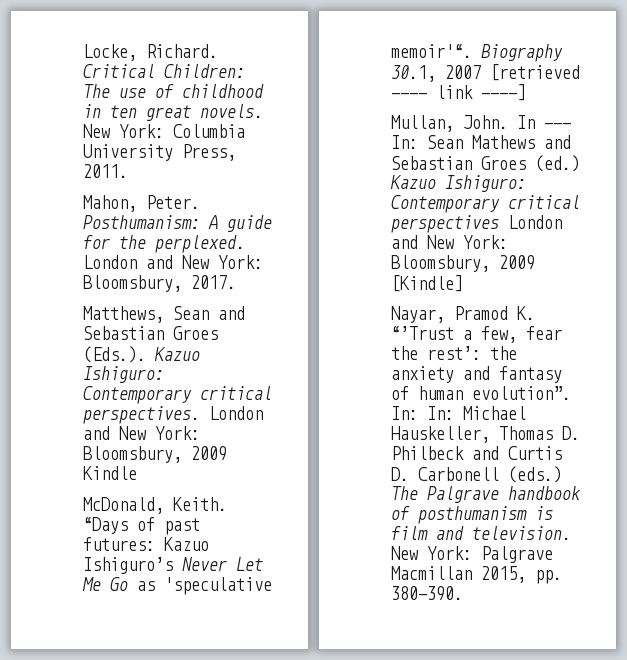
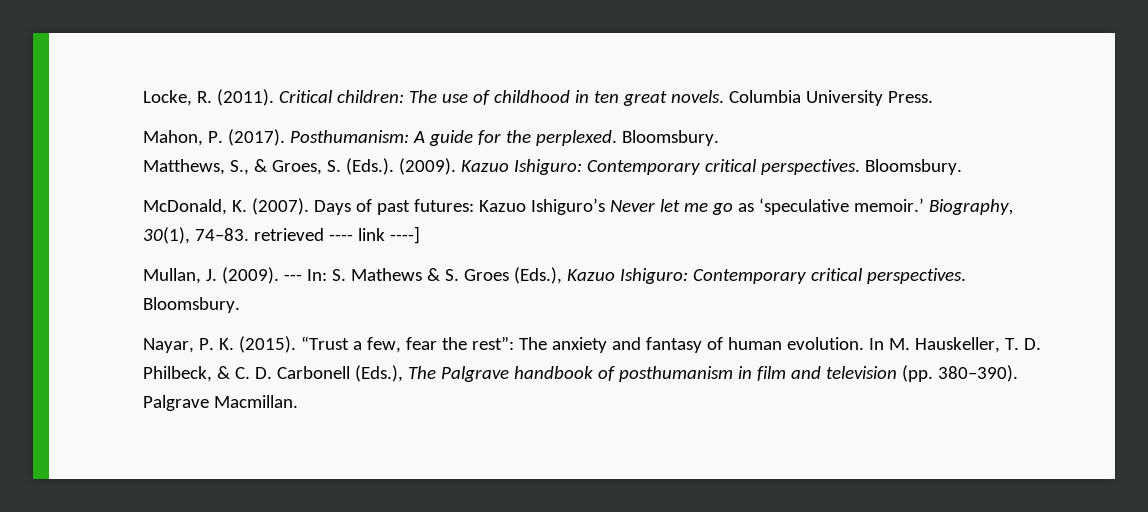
- Locke, Richard. Critical Children: The use of childhood in ten great novels.
+ Locke, R. (2011). Critical children: The use of childhood in ten great novels.
- New York: Columbia University Press, 2011.
+ Columbia University Press.
- Mahon, Peter.
+ Mahon, P. (2017).
- Posthumanism: A guide for the perplexed. London and New York: Bloomsbury, 2017.
- Matthews, Sean and Sebastian Groes (Eds.). Kazuo Ishiguro: Contemporary critical perspectives. London and New York: Bloomsbury, 2009 Kindle
- McDonald, Keith. “Days of past futures: Kazuo Ishiguro’s Never Let Me Go as 'speculative memoir'“. Biography 30.1, 2007 [retrieved ---- link ----]
- Mullan, John. In --- In: Sean Mathews and Sebastian Groes (ed.) Kazuo Ishiguro: Contemporary critical perspectives London and New York: Bloomsbury, 2009 [Kindle]
- Nayar, Pramod K. “’Trust a few, fear the rest’: the anxiety and fantasy of human evolution”. In: In: Michael Hauskeller, Thomas D. Philbeck and Curtis D. Carbonell (eds.) The Palgrave handbook of posthumanism is film and television. New York: Palgrave Macmillan 2015, pp. 380-390.
+ Posthumanism: A guide for the perplexed. Bloomsbury.
+ Matthews, S., & Groes, S. (Eds.). (2009). Kazuo Ishiguro: Contemporary critical perspectives. Bloomsbury.
+ McDonald, K. (2007). Days of past futures: Kazuo Ishiguro’s Never let me go as ‘speculative memoir.’ Biography, 30(1), 74–83. retrieved ---- link ----]
+ Mullan, J. (2009). --- In: S. Mathews & S. Groes (Eds.), Kazuo Ishiguro: Contemporary critical perspectives. Bloomsbury.
+ Nayar, P. K. (2015). “Trust a few, fear the rest”: The anxiety and fantasy of human evolution. In M. Hauskeller, T. D. Philbeck, & C. D. Carbonell (Eds.), The Palgrave handbook of posthumanism in film and television (pp. 380–390). Palgrave Macmillan.

